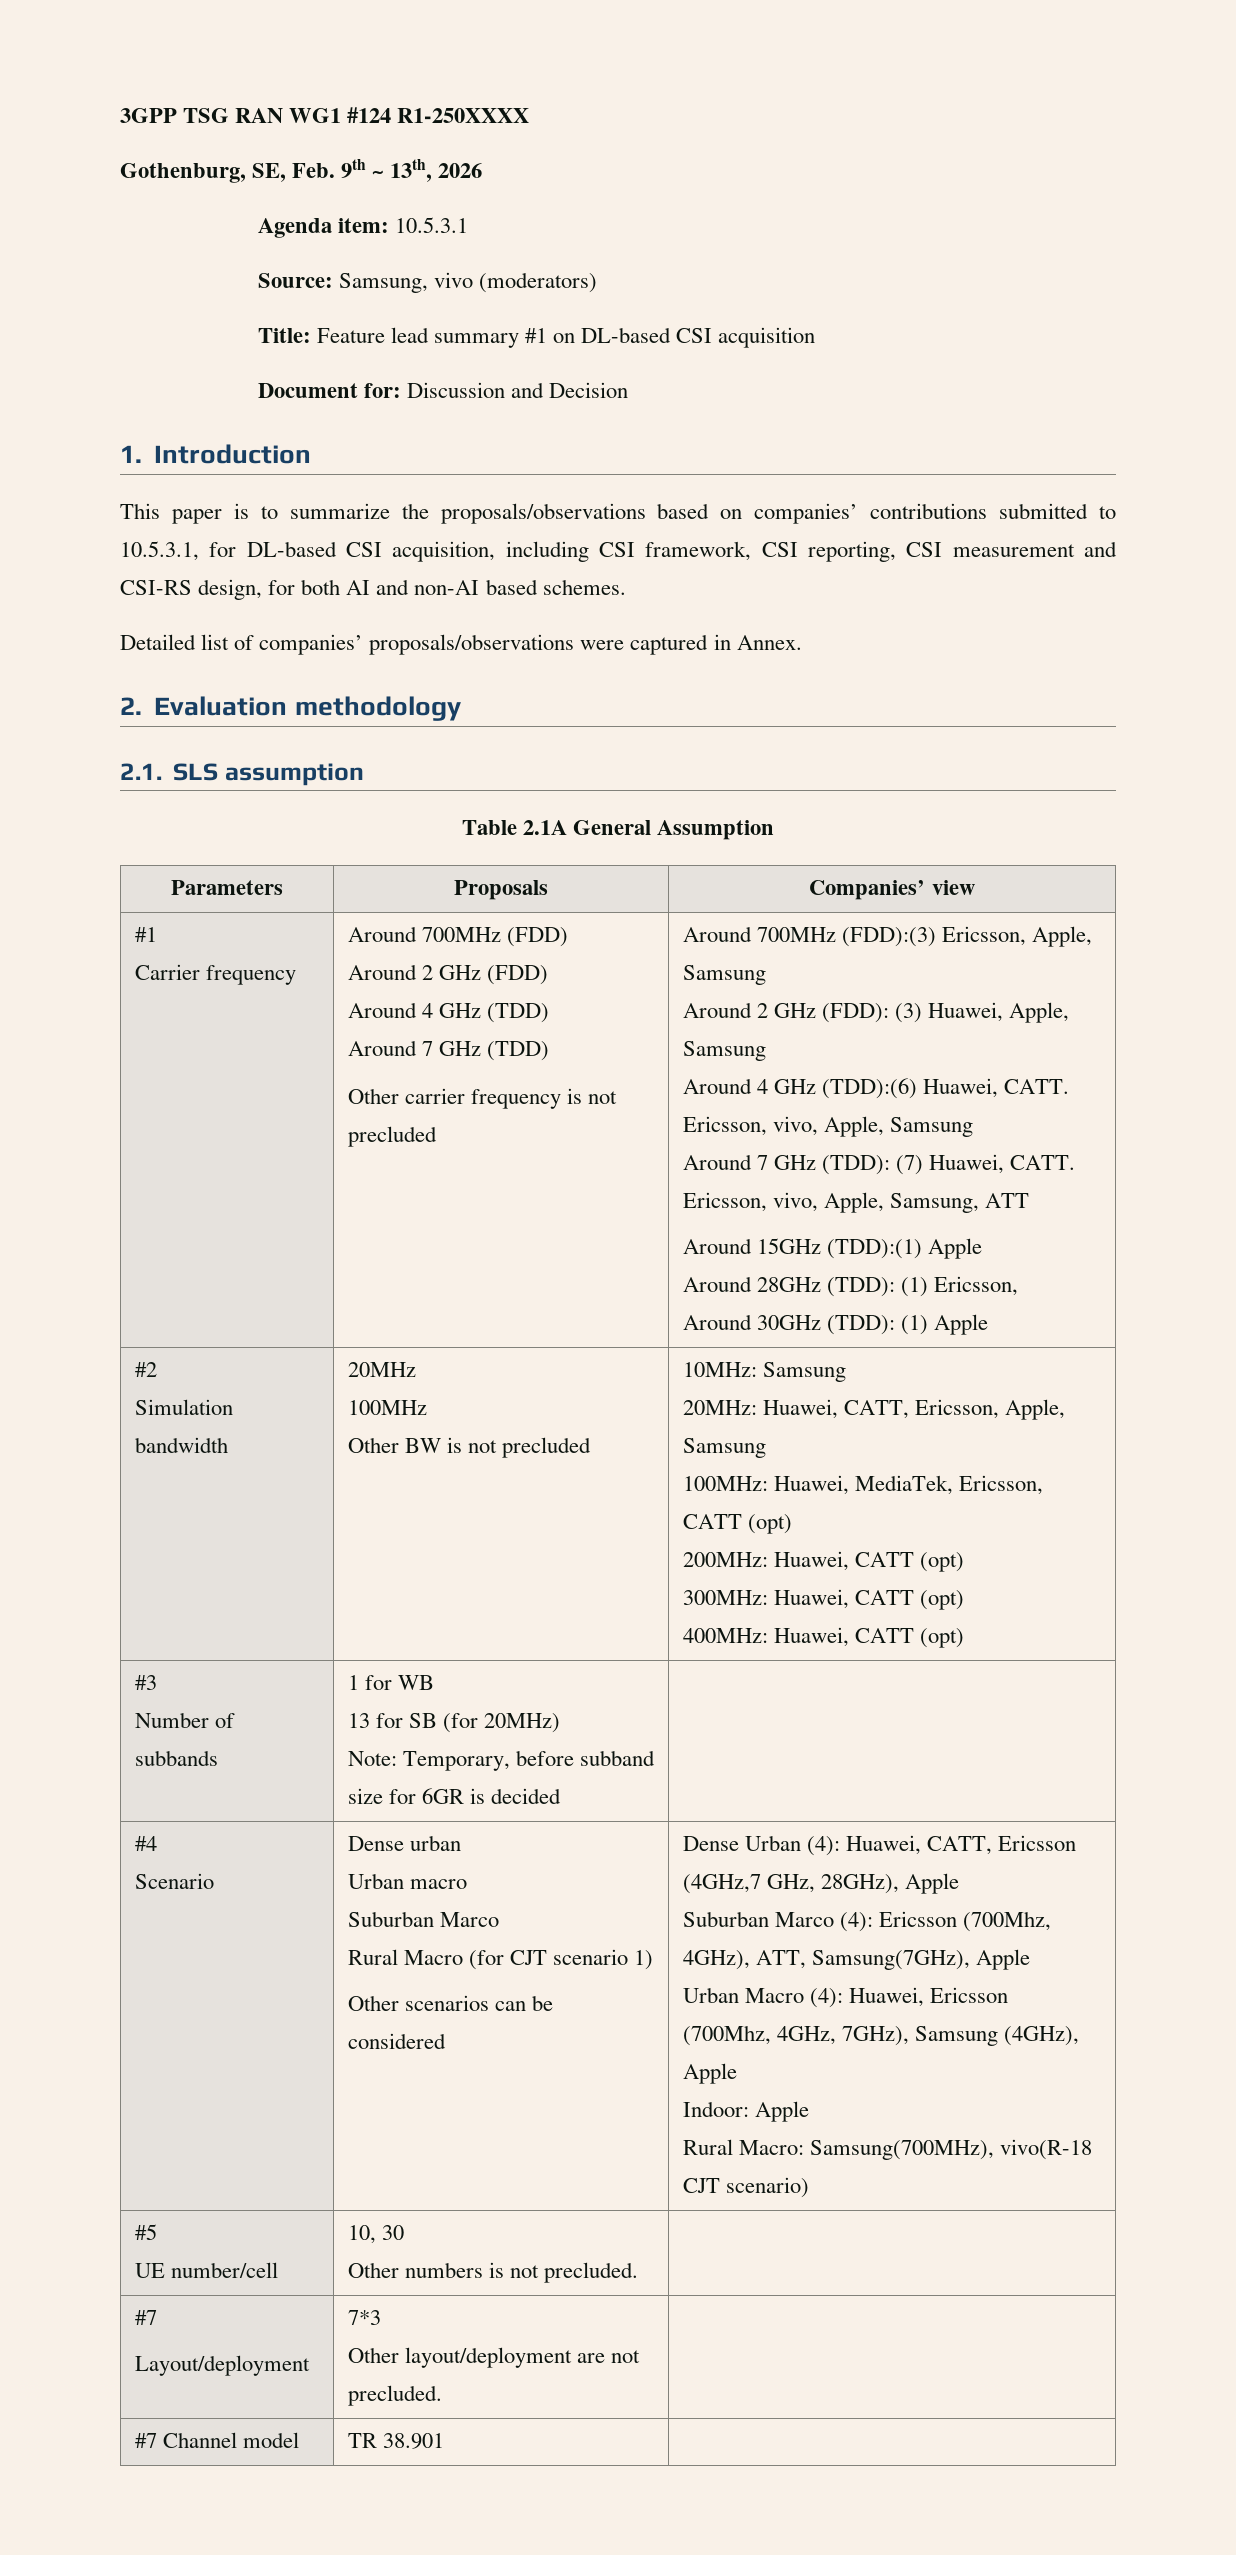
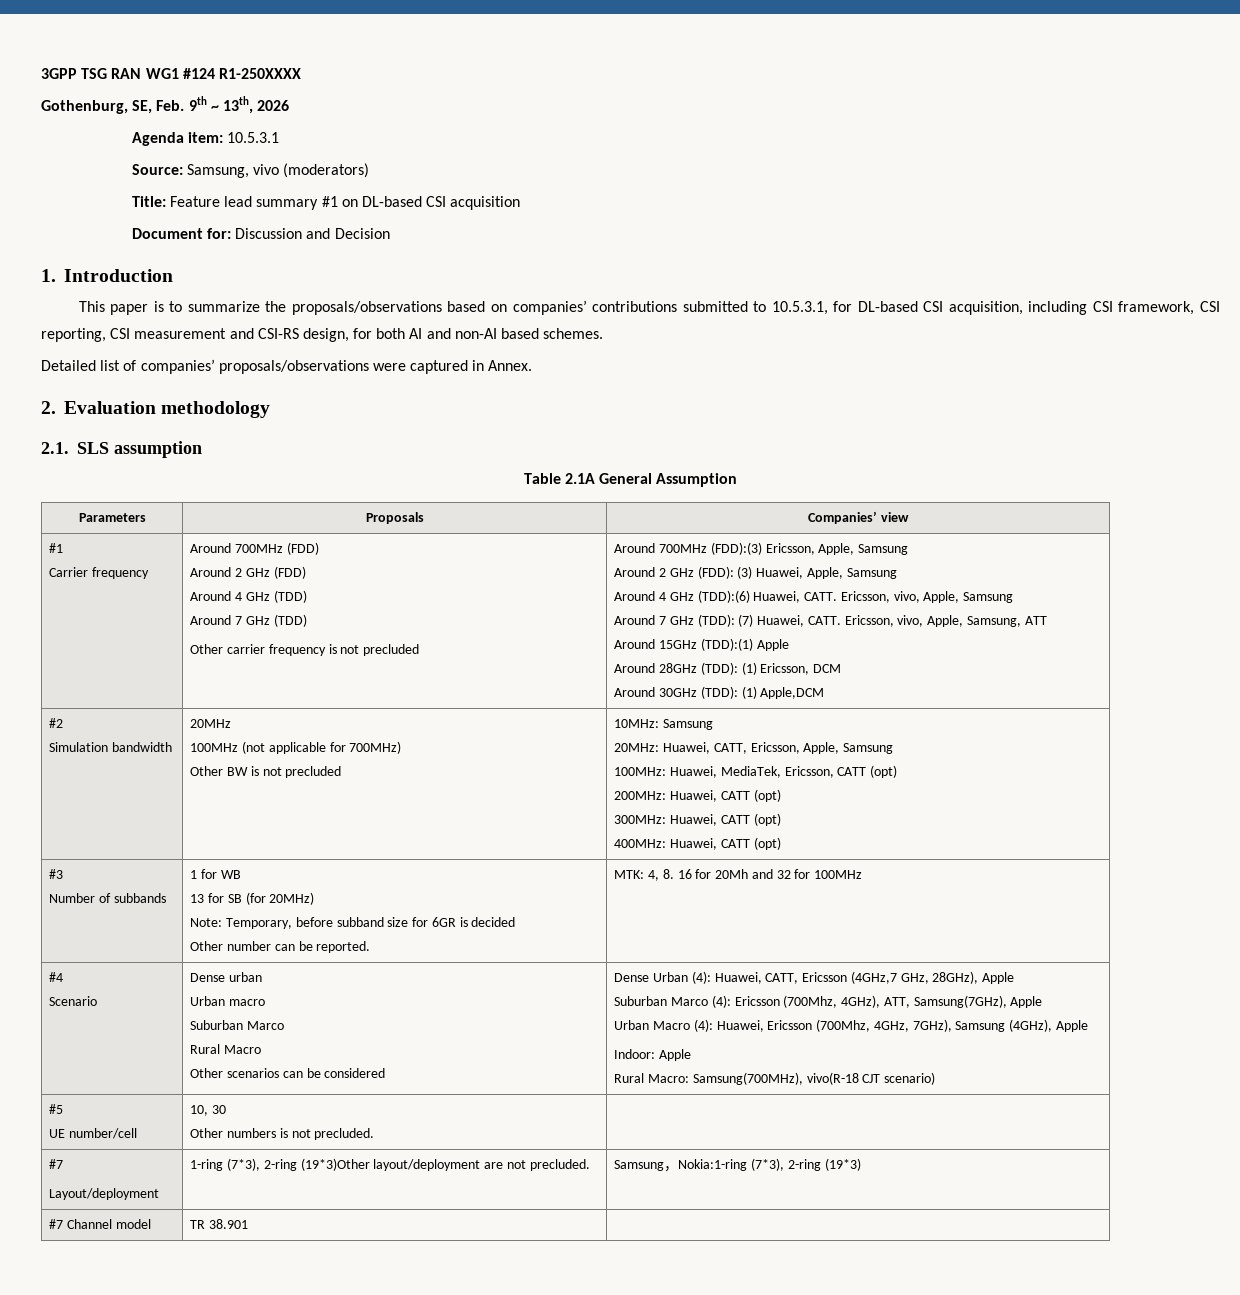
- Around 28GHz (TDD): (1) Ericsson,
+ Around 28GHz (TDD): (1) Ericsson, DCM
- Around 30GHz (TDD): (1) Apple
+ Around 30GHz (TDD): (1) Apple,DCM
  #2
  Simulation bandwidth | 20MHz
- 100MHz
+ 100MHz (not applicable for 700MHz)
  #3
  Number of subbands | 1 for WB
  13 for SB (for 20MHz)
- Note: Temporary, before subband size for 6GR is decided |
+ Note: Temporary, before subband size for 6GR is decided
+ Other number can be reported. | MTK: 4, 8. 16 for 20Mh and 32 for 100MHz
- Rural Macro (for CJT scenario 1)
+ Rural Macro
  #5
  UE number/cell | 10, 30
  Other numbers is not precluded. |
  #7
- Layout/deployment | 7*3
- Other layout/deployment are not precluded. |
+ Layout/deployment | 1-ring (7*3), 2-ring (19*3)Other layout/deployment are not precluded. | Samsung，Nokia:1-ring (7*3), 2-ring (19*3)

